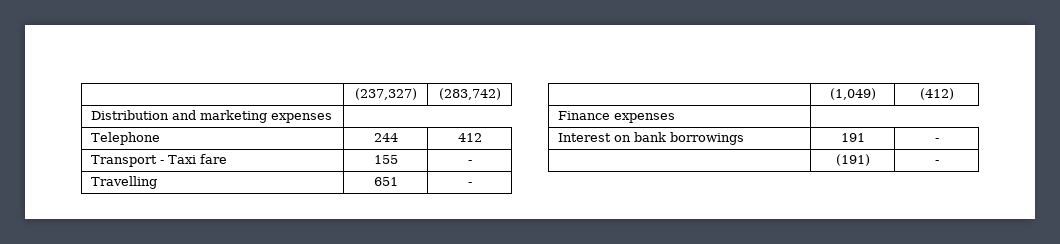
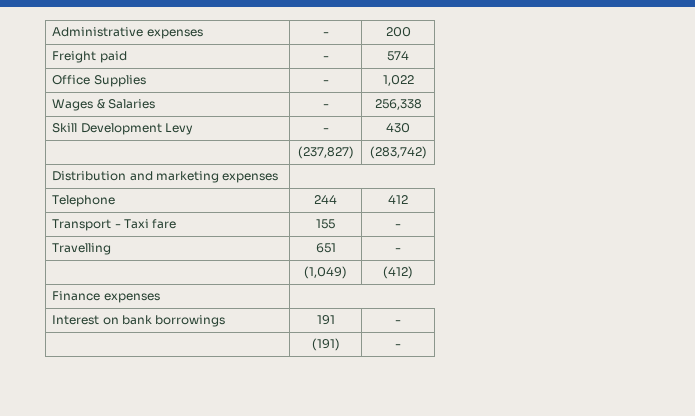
- | (237,327) | (283,742)
+ Administrative expenses | - | 200
+ Freight paid | - | 574
+ Office Supplies | - | 1,022
+ Wages & Salaries | - | 256,338
+ Skill Development Levy | - | 430
+ | (237,827) | (283,742)

